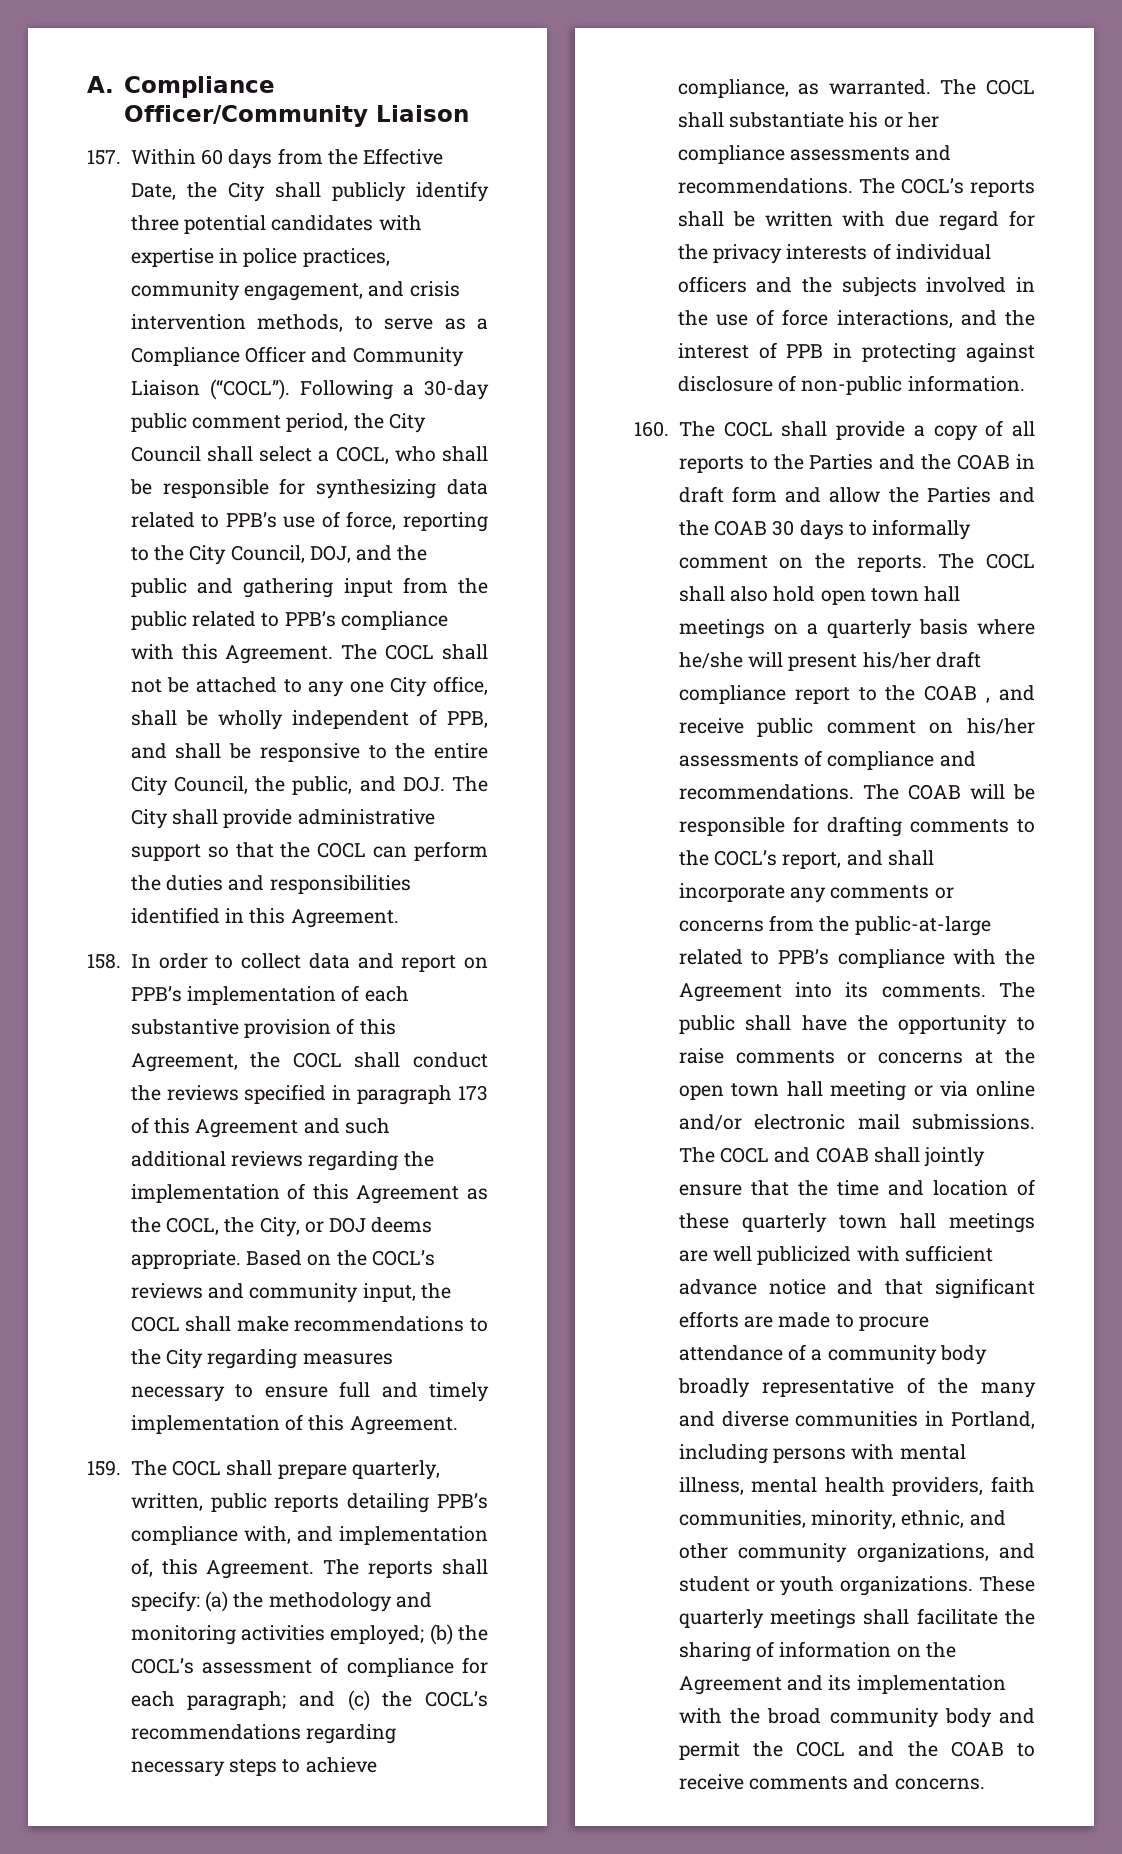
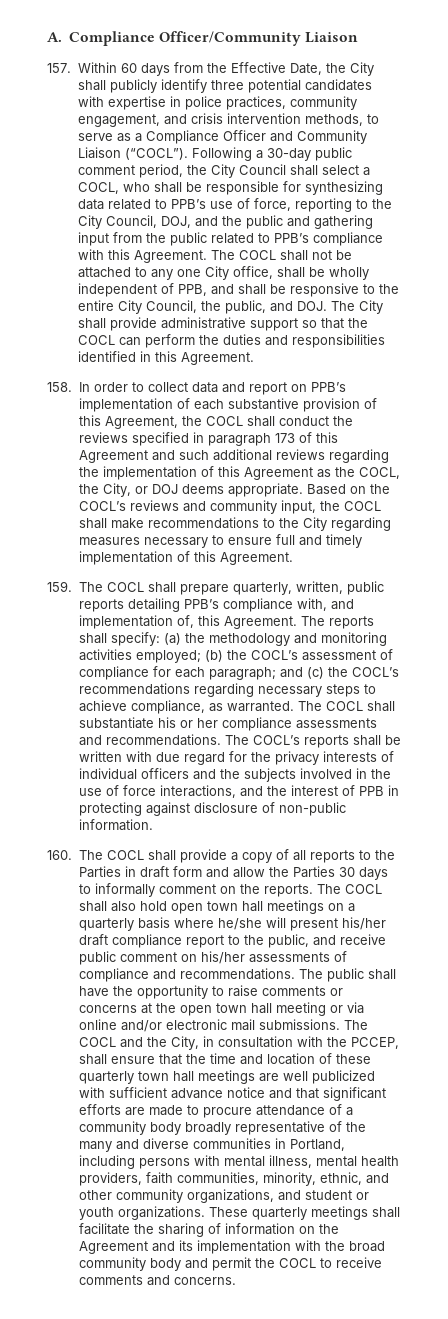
- 160. The COCL shall provide a copy of all reports to the Parties and the COAB in draft form and allow the Parties and the COAB 30 days to informally comment on the reports.
+ 160. The COCL shall provide a copy of all reports to the Parties in draft form and allow the Parties 30 days to informally comment on the reports.
- The COCL shall also hold open town hall meetings on a quarterly basis where he/she will present his/her draft compliance report to the COAB , and receive public comment on his/her assessments of compliance and recommendations.
+ The COCL shall also hold open town hall meetings on a quarterly basis where he/she will present his/her draft compliance report to the public, and receive public comment on his/her assessments of compliance and recommendations.
- The COAB will be responsible for drafting comments to the COCL’s report, and shall incorporate any comments or concerns from the public-at-large related to PPB’s compliance with the Agreement into its comments. The public shall have the opportunity to raise comments or concerns at the open town hall meeting or via online and/or electronic mail submissions.
+ The public shall have the opportunity to raise comments or concerns at the open town hall meeting or via online and/or electronic mail submissions.
- The COCL and COAB shall jointly ensure that the time and location of these quarterly town hall meetings are well publicized with sufficient advance notice and that significant efforts are made to procure attendance of a community body broadly representative of the many and diverse communities in Portland, including persons with mental illness, mental health providers, faith communities, minority, ethnic, and other community organizations, and student or youth organizations.
+ The COCL and the City, in consultation with the PCCEP, shall ensure that the time and location of these quarterly town hall meetings are well publicized with sufficient advance notice and that significant efforts are made to procure attendance of a community body broadly representative of the many and diverse communities in Portland, including persons with mental illness, mental health providers, faith communities, minority, ethnic, and other community organizations, and student or youth organizations.
- These quarterly meetings shall facilitate the sharing of information on the Agreement and its implementation with the broad community body and permit the COCL and the COAB to receive comments and concerns.
+ These quarterly meetings shall facilitate the sharing of information on the Agreement and its implementation with the broad community body and permit the COCL to receive comments and concerns.

